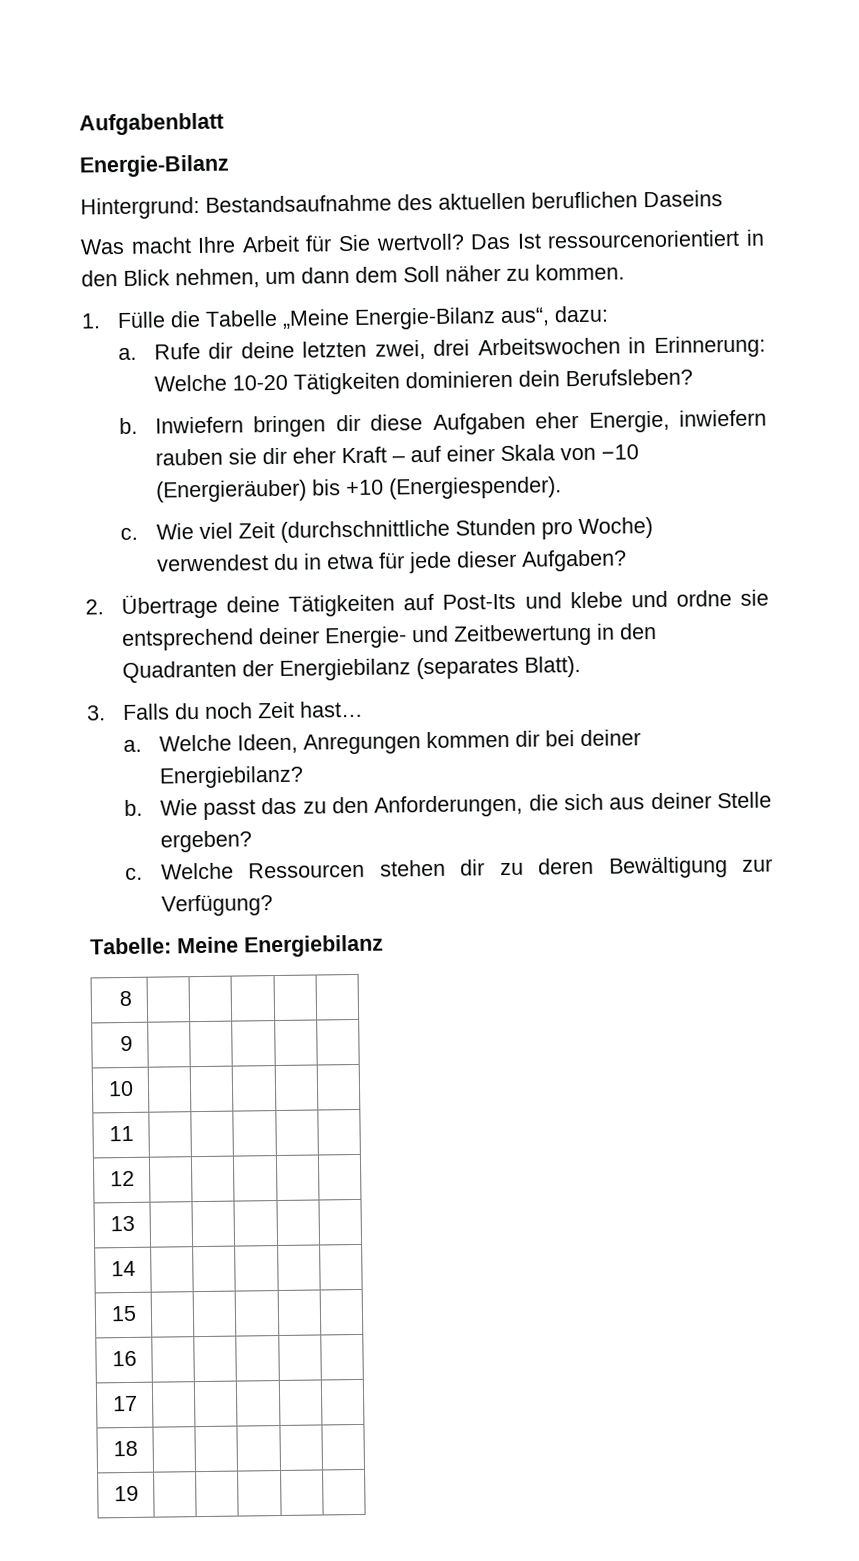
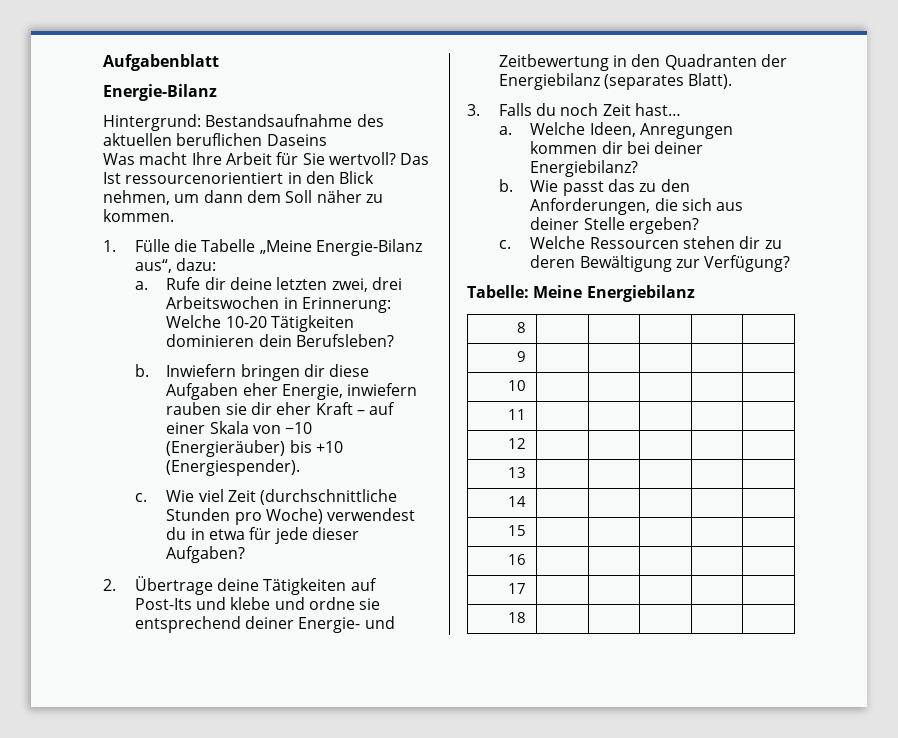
- 19 | | | | |

